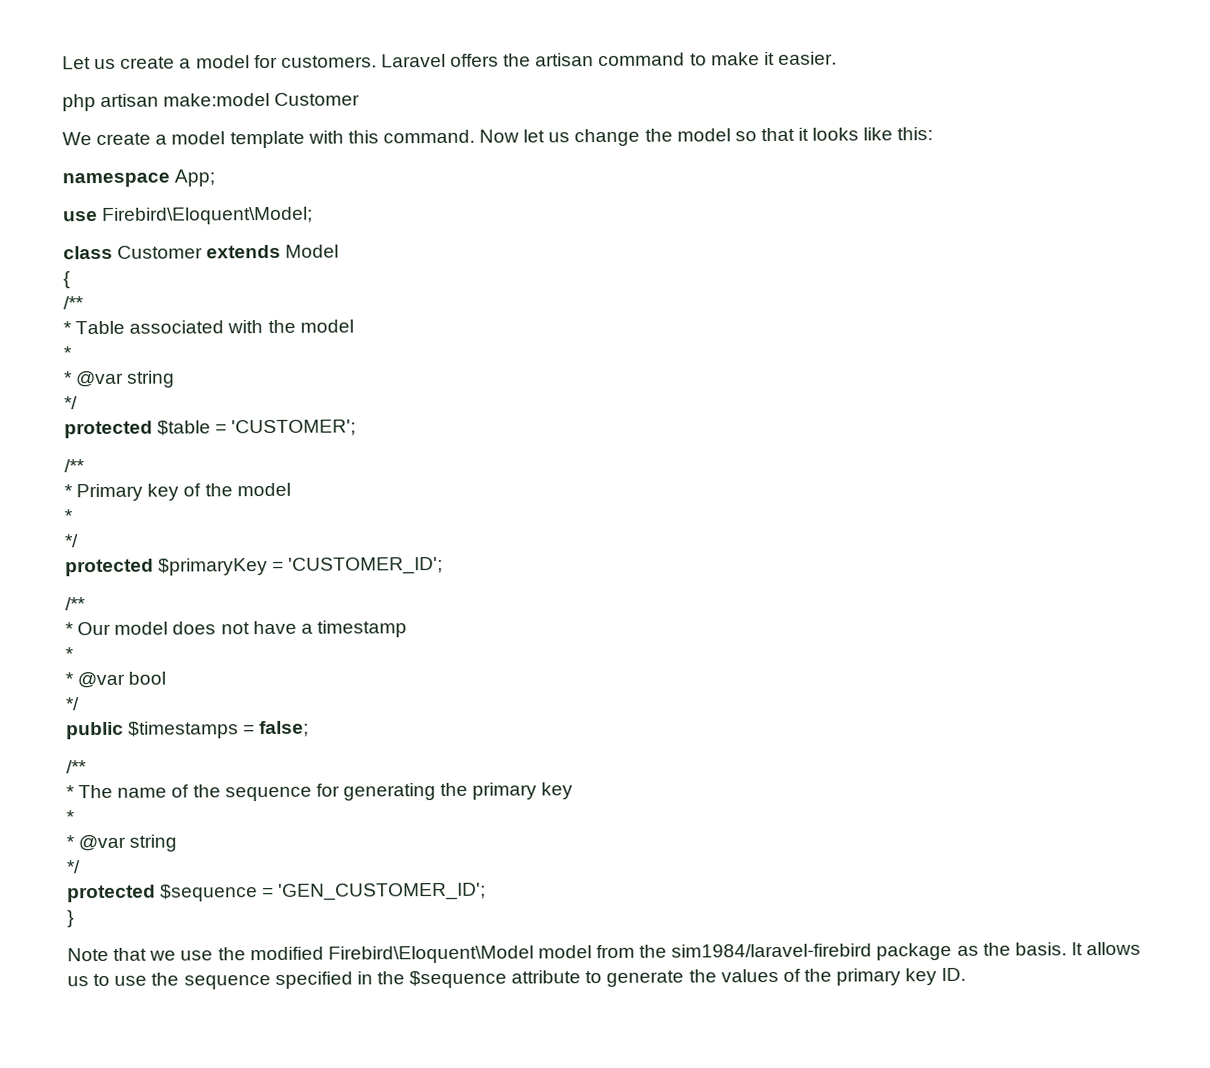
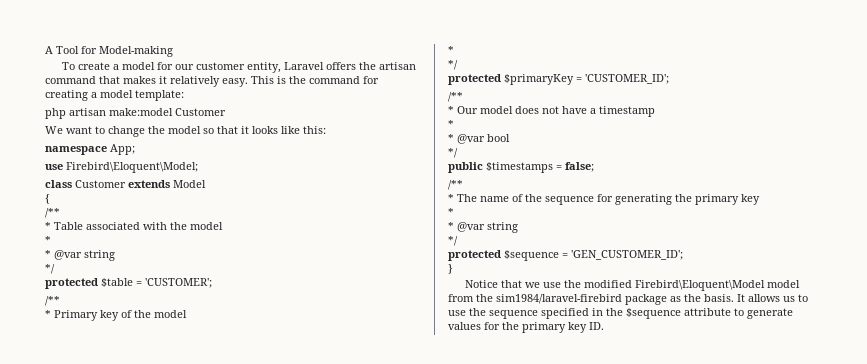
- Let us create a model for customers. Laravel offers the artisan command to make it easier.
+ A Tool for Model-making
+ To create a model for our customer entity, Laravel offers the artisan command that makes it relatively easy. This is the command for creating a model template:
- We create a model template with this command. Now let us change the model so that it looks like this:
+ We want to change the model so that it looks like this:
- Note that we use the modified Firebird\Eloquent\Model model from the sim1984/laravel-firebird package as the basis.
+ Notice that we use the modified Firebird\Eloquent\Model model from the sim1984/laravel-firebird package as the basis.
- It allows us to use the sequence specified in the $sequence attribute to generate the values of the primary key ID.
+ It allows us to use the sequence specified in the $sequence attribute to generate values for the primary key ID.

